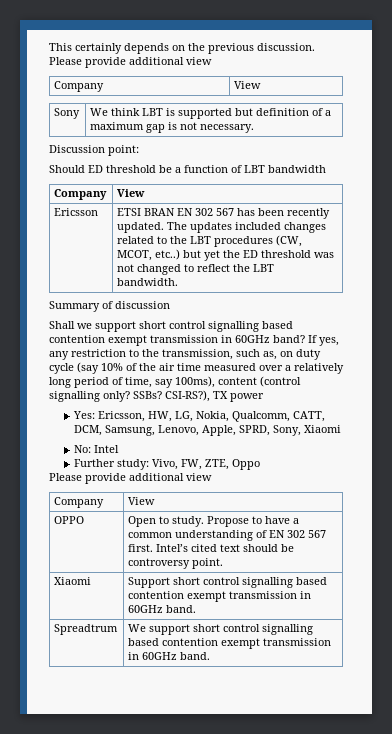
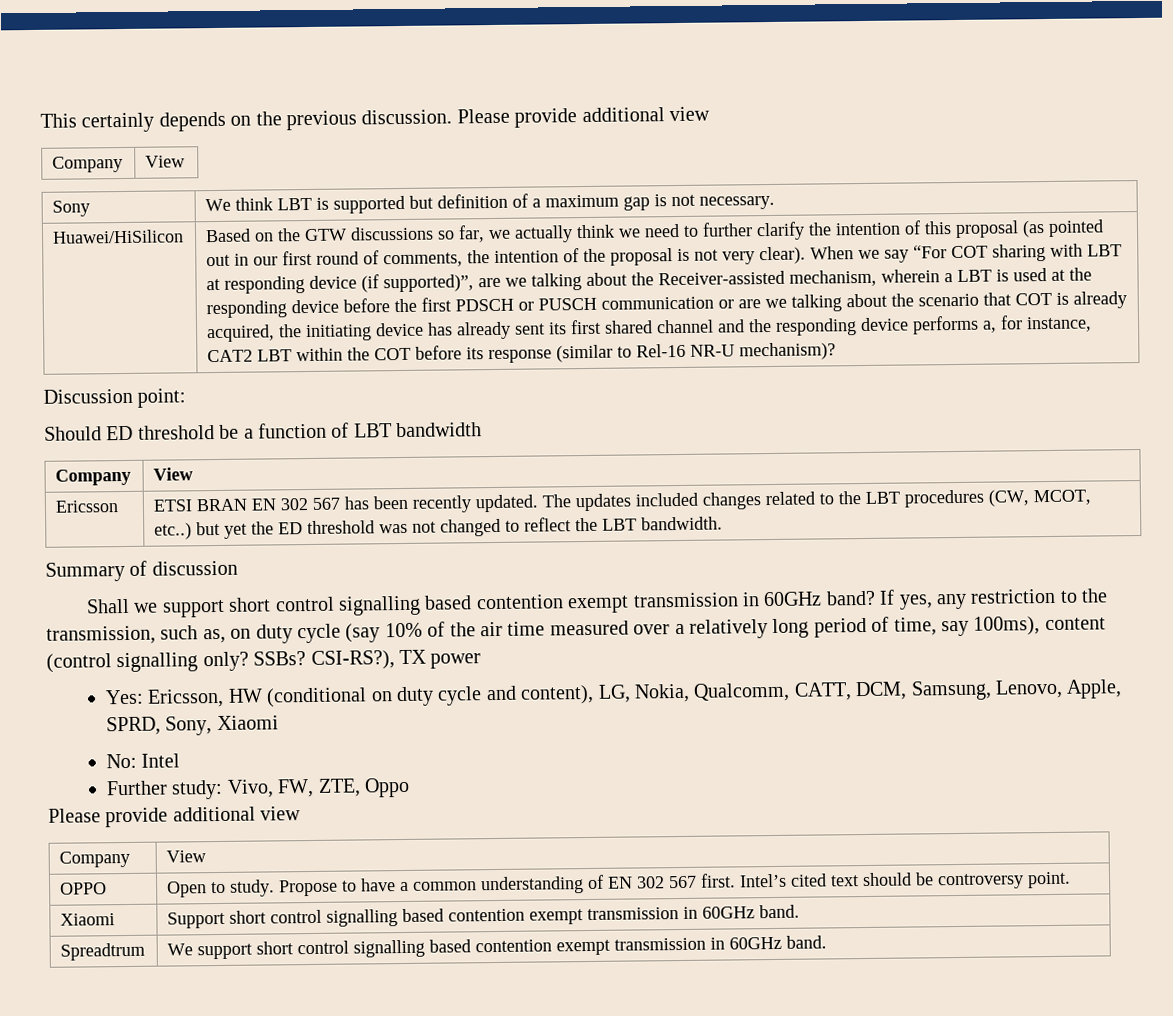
+ Huawei/HiSilicon | Based on the GTW discussions so far, we actually think we need to further clarify the intention of this proposal (as pointed out in our first round of comments, the intention of the proposal is not very clear). When we say “For COT sharing with LBT at responding device (if supported)”, are we talking about the Receiver-assisted mechanism, wherein a LBT is used at the responding device before the first PDSCH or PUSCH communication or are we talking about the scenario that COT is already acquired, the initiating device has already sent its first shared channel and the responding device performs a, for instance, CAT2 LBT within the COT before its response (similar to Rel-16 NR-U mechanism)?
- Yes: Ericsson, HW, LG, Nokia, Qualcomm, CATT, DCM, Samsung, Lenovo, Apple, SPRD, Sony, Xiaomi
+ Yes: Ericsson, HW (conditional on duty cycle and content), LG, Nokia, Qualcomm, CATT, DCM, Samsung, Lenovo, Apple, SPRD, Sony, Xiaomi

